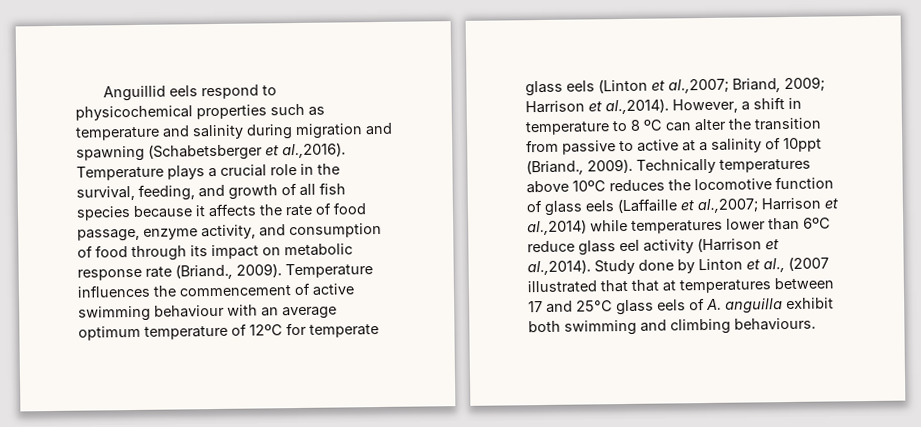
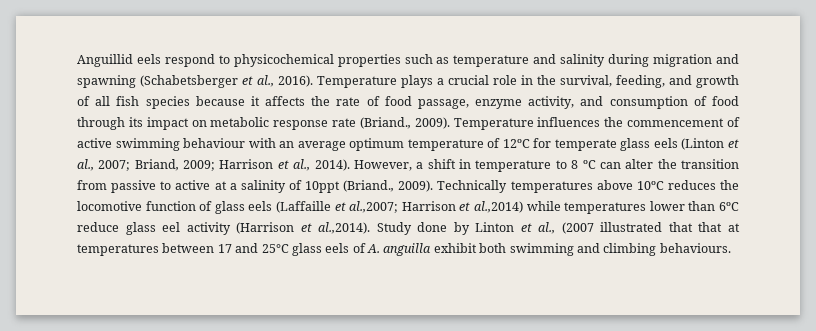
- Anguillid eels respond to physicochemical properties such as temperature and salinity during migration and spawning (Schabetsberger et al.,2016). Temperature plays a crucial role in the survival, feeding, and growth of all fish species because it affects the rate of food passage, enzyme activity, and consumption of food through its impact on metabolic response rate (Briand., 2009).
+ Anguillid eels respond to physicochemical properties such as temperature and salinity during migration and spawning (Schabetsberger et al., 2016). Temperature plays a crucial role in the survival, feeding, and growth of all fish species because it affects the rate of food passage, enzyme activity, and consumption of food through its impact on metabolic response rate (Briand., 2009).
- Temperature influences the commencement of active swimming behaviour with an average optimum temperature of 12ºC for temperate glass eels (Linton et al.,2007; Briand, 2009; Harrison et al.,2014). However, a shift in temperature to 8 ºC can alter the transition from passive to active at a salinity of 10ppt (Briand., 2009).
+ Temperature influences the commencement of active swimming behaviour with an average optimum temperature of 12ºC for temperate glass eels (Linton et al., 2007; Briand, 2009; Harrison et al., 2014). However, a shift in temperature to 8 ºC can alter the transition from passive to active at a salinity of 10ppt (Briand., 2009).

